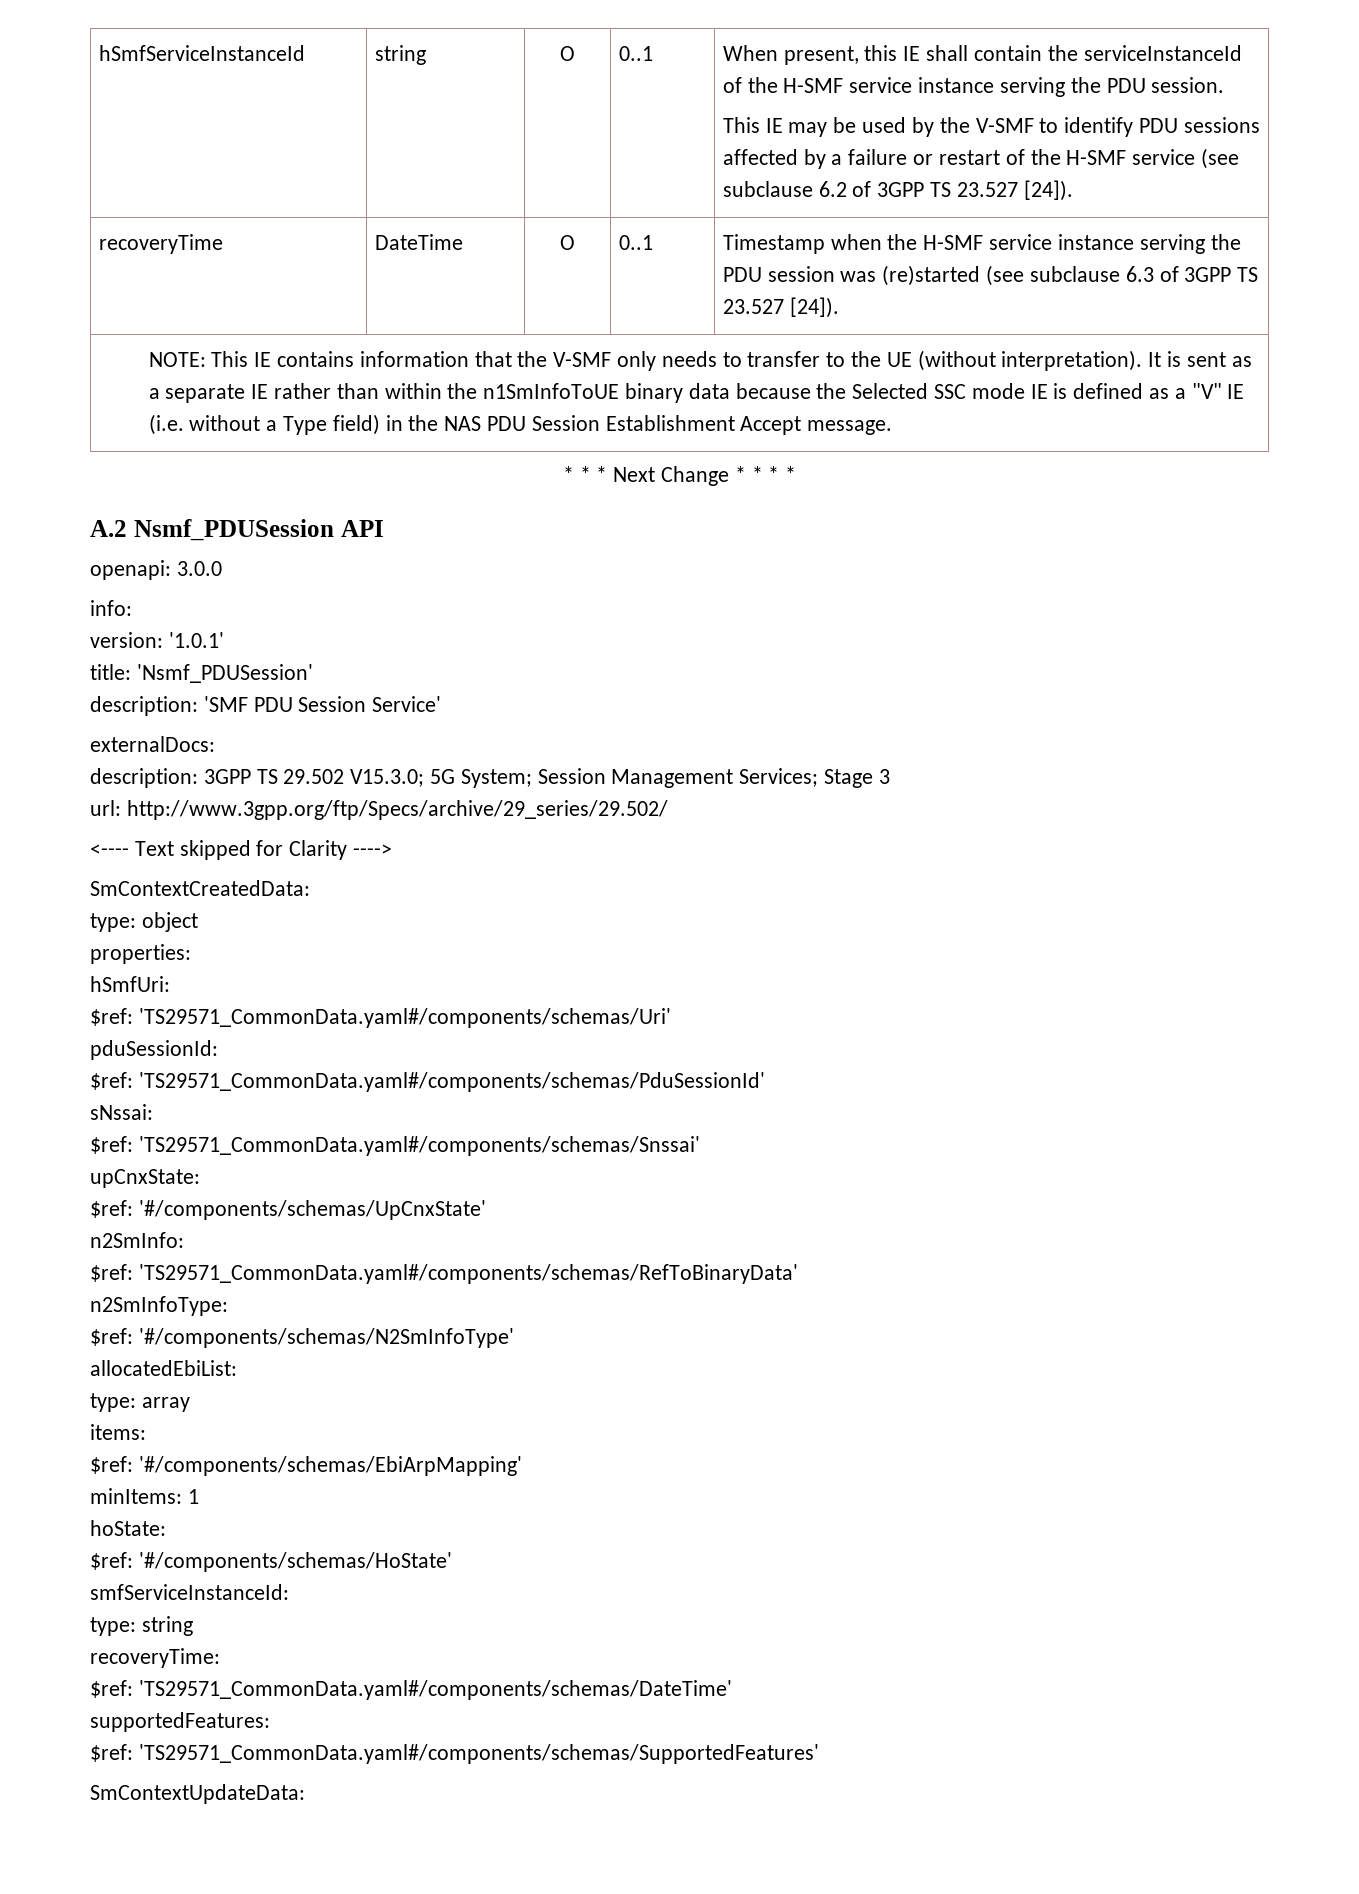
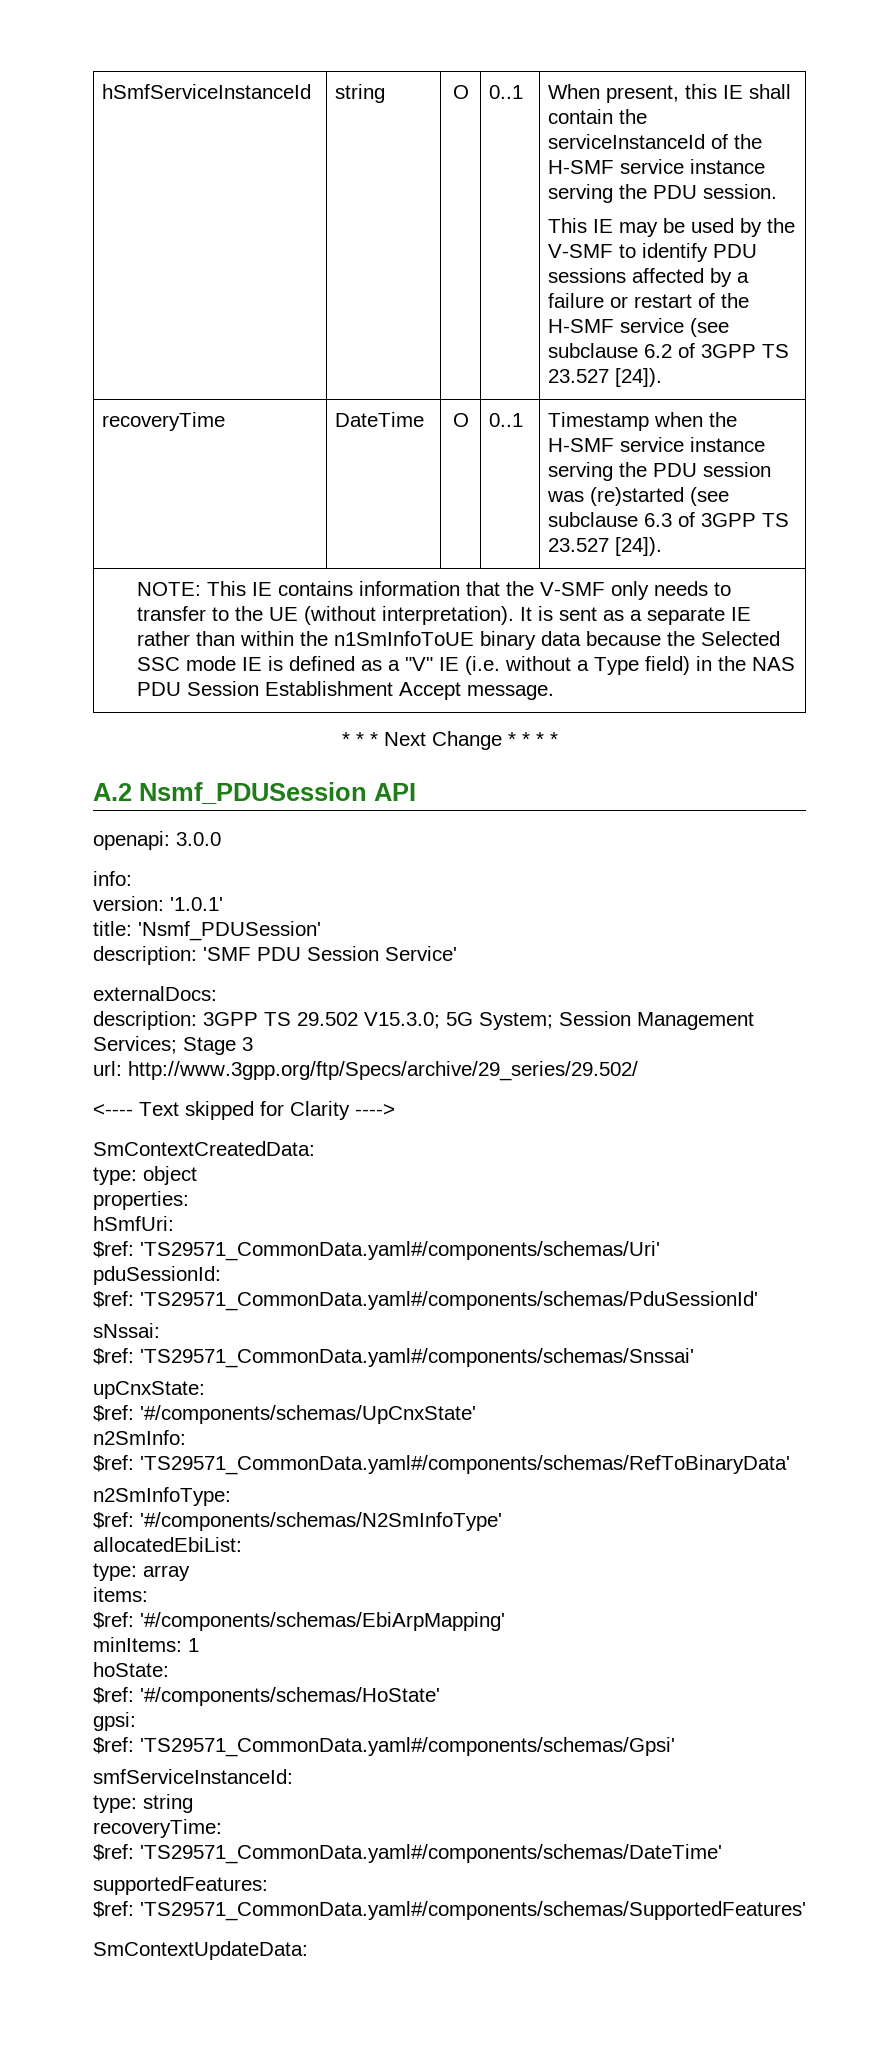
+ gpsi:
+ $ref: 'TS29571_CommonData.yaml#/components/schemas/Gpsi'

